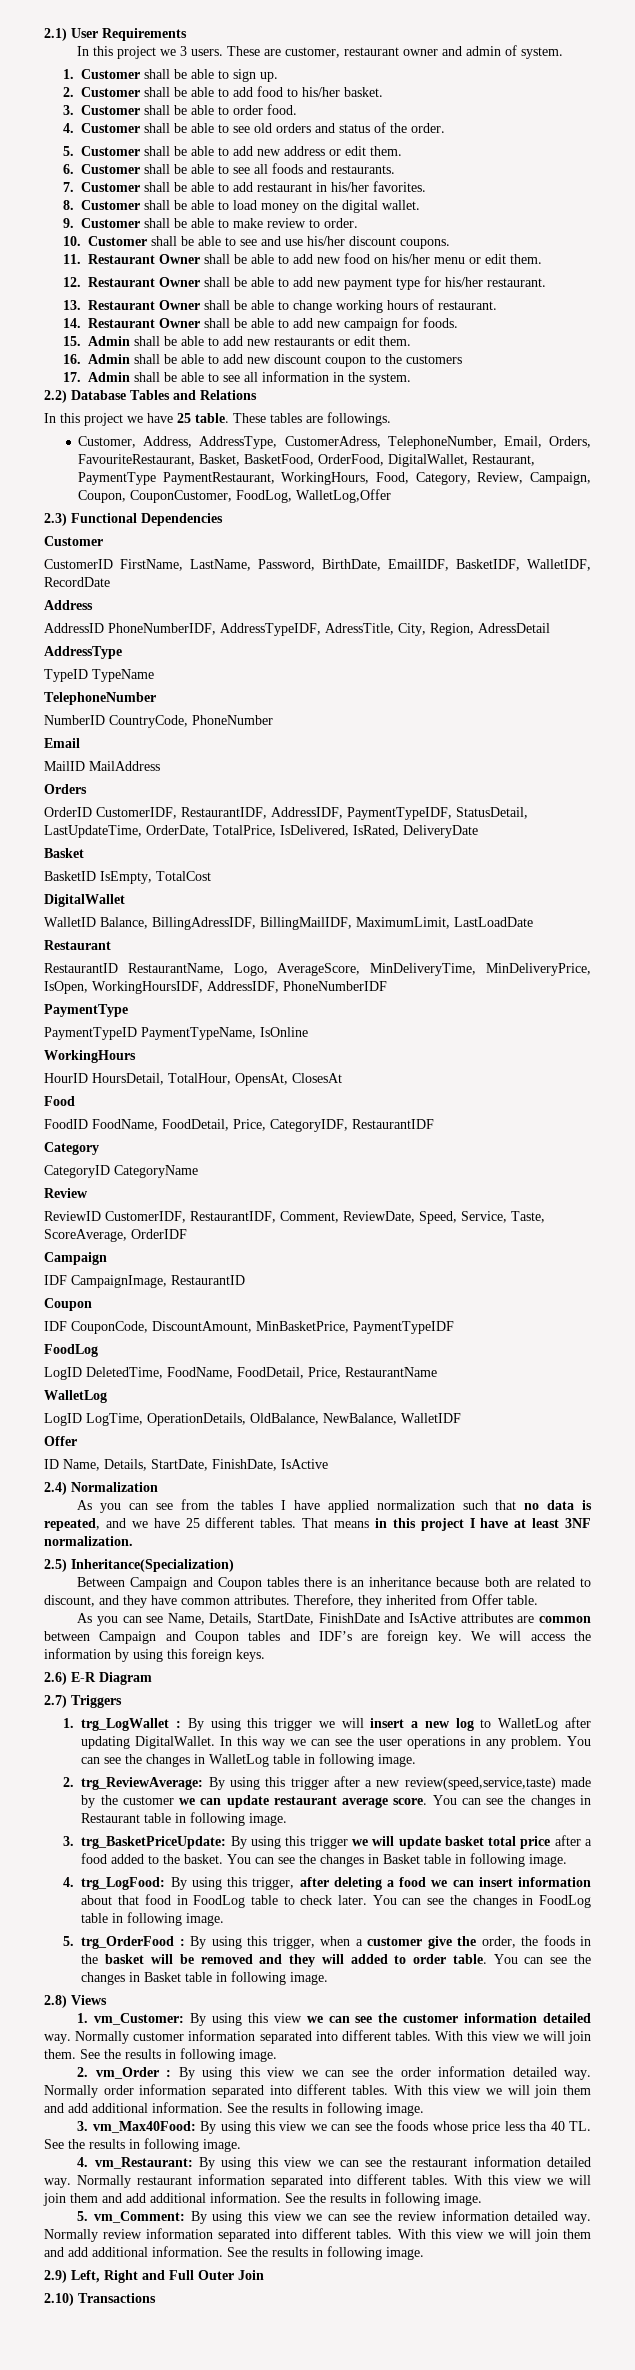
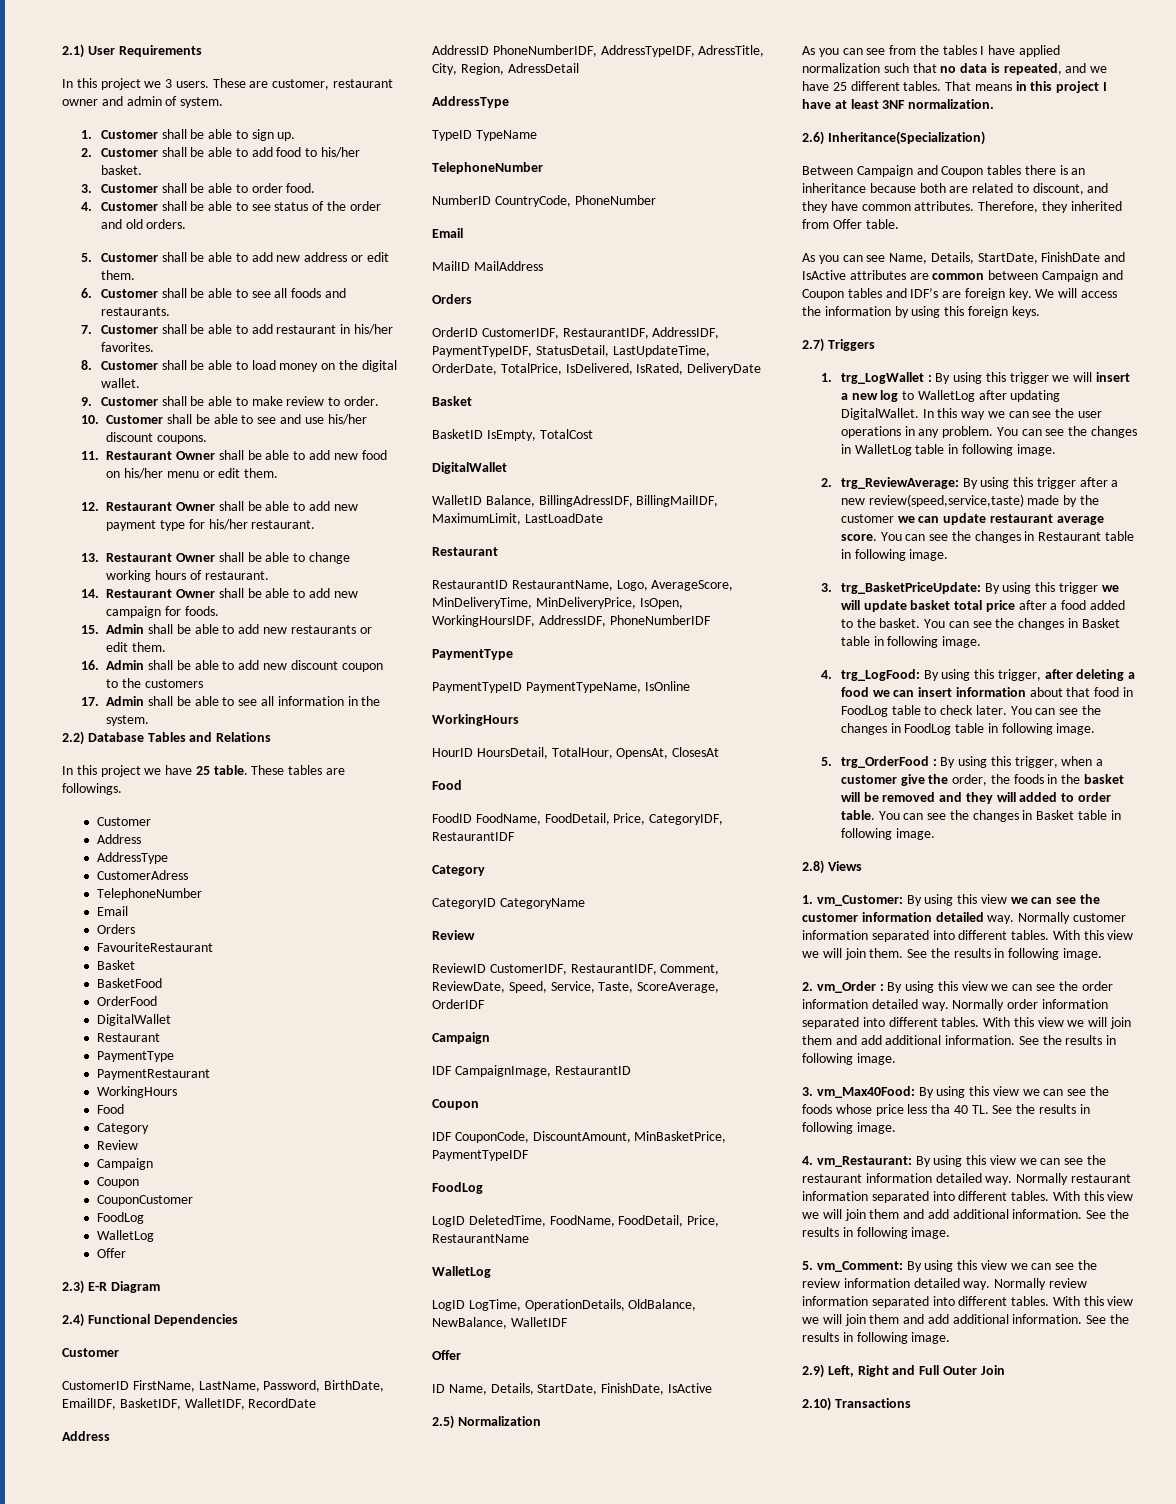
- 4. Customer shall be able to see old orders and status of the order.
+ 4. Customer shall be able to see status of the order and old orders.
  These tables are followings.
- Customer, Address, AddressType, CustomerAdress, TelephoneNumber, Email, Orders, FavouriteRestaurant, Basket, BasketFood, OrderFood, DigitalWallet, Restaurant, PaymentType PaymentRestaurant, WorkingHours, Food, Category, Review, Campaign, Coupon, CouponCustomer, FoodLog, WalletLog,Offer
- 2.3) Functional Dependencies
+ Customer
+ Address
+ AddressType
+ CustomerAdress
+ TelephoneNumber
+ Email
+ Orders
+ FavouriteRestaurant
+ Basket
+ BasketFood
+ OrderFood
+ DigitalWallet
+ Restaurant
+ PaymentType
+ PaymentRestaurant
+ WorkingHours
+ Food
+ Category
+ Review
+ Campaign
+ Coupon
+ CouponCustomer
+ FoodLog
+ WalletLog
+ Offer
+ 2.3) E-R Diagram
+ 2.4) Functional Dependencies
- 2.4) Normalization
+ 2.5) Normalization
- 2.5) Inheritance(Specialization)
+ 2.6) Inheritance(Specialization)
- 2.6) E-R Diagram

